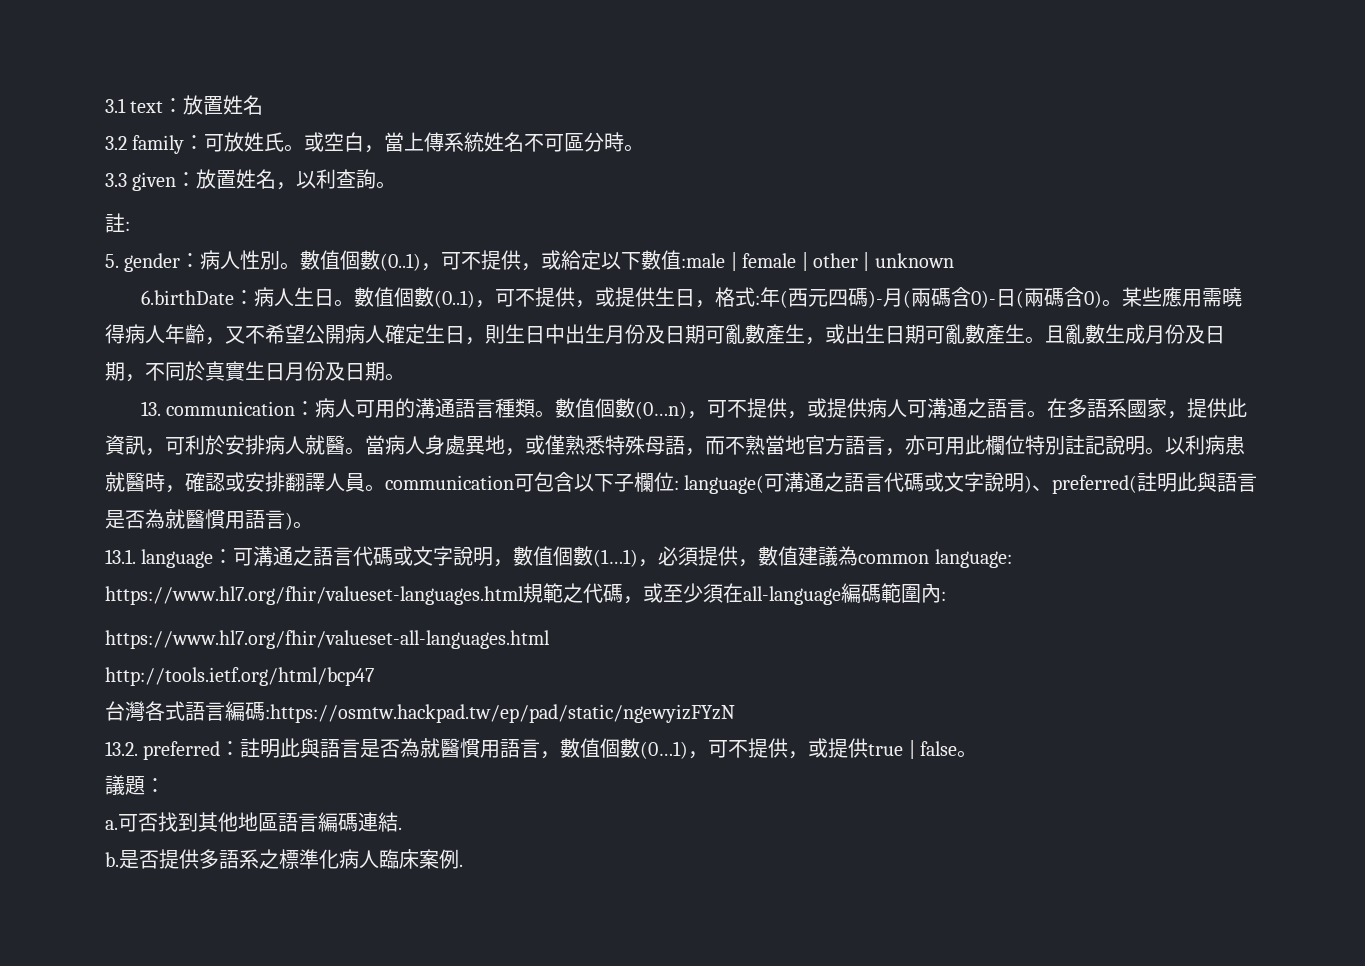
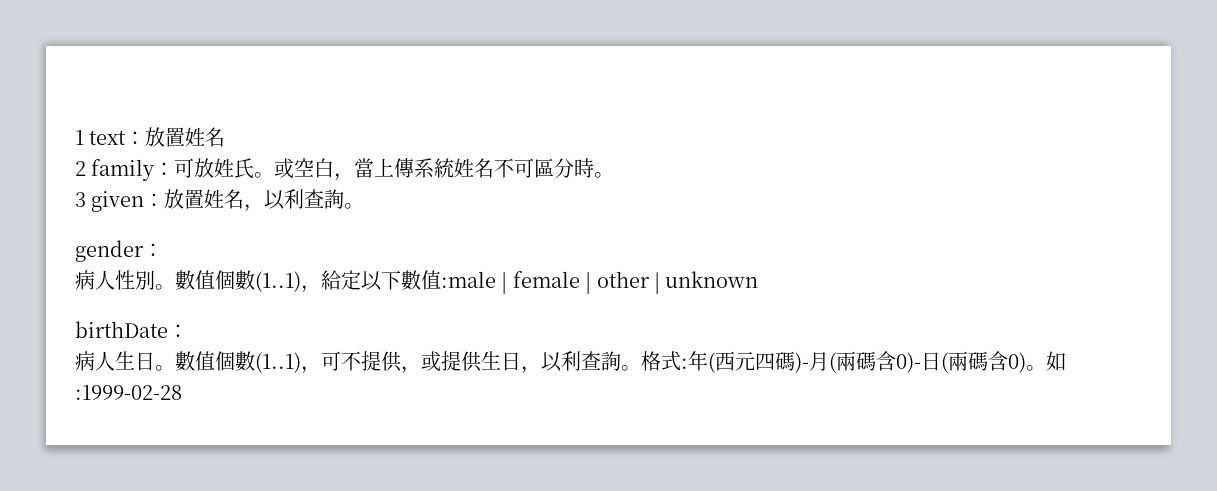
- 3.1 text：放置姓名
+ 1 text：放置姓名
- 3.2 family：可放姓氏。
+ 2 family：可放姓氏。
- 3.3 given：放置姓名，以利查詢。
+ 3 given：放置姓名，以利查詢。
- 註:
- 5. gender：病人性別。
+ gender：
+ 病人性別。
- 數值個數(0..1)，可不提供，或給定以下數值:male | female | other | unknown
+ 數值個數(1..1)，給定以下數值:male | female | other | unknown
- 6.birthDate：病人生日。
+ birthDate：
+ 病人生日。
- 數值個數(0..1)，可不提供，或提供生日，格式:年(西元四碼)-月(兩碼含0)-日(兩碼含0)。
+ 數值個數(1..1)，可不提供，或提供生日，以利查詢。格式:年(西元四碼)-月(兩碼含0)-日(兩碼含0)。
- 某些應用需曉得病人年齡，又不希望公開病人確定生日，則生日中出生月份及日期可亂數產生，或出生日期可亂數產生。且亂數生成月份及日期，不同於真實生日月份及日期。
- 13. communication：病人可用的溝通語言種類。數值個數(0…n)，可不提供，或提供病人可溝通之語言。在多語系國家，提供此資訊，可利於安排病人就醫。當病人身處異地，或僅熟悉特殊母語，而不熟當地官方語言，亦可用此欄位特別註記說明。以利病患就醫時，確認或安排翻譯人員。communication可包含以下子欄位: language(可溝通之語言代碼或文字說明)、preferred(註明此與語言是否為就醫慣用語言)。
- 13.1. language：可溝通之語言代碼或文字說明，數值個數(1…1)，必須提供，數值建議為common language: https://www.hl7.org/fhir/valueset-languages.html規範之代碼，或至少須在all-language編碼範圍內:
- https://www.hl7.org/fhir/valueset-all-languages.html
- http://tools.ietf.org/html/bcp47
- 台灣各式語言編碼:https://osmtw.hackpad.tw/ep/pad/static/ngewyizFYzN
- 13.2. preferred：註明此與語言是否為就醫慣用語言，數值個數(0…1)，可不提供，或提供true | false。
- 議題：
- a.可否找到其他地區語言編碼連結.
- b.是否提供多語系之標準化病人臨床案例.
+ 如:1999-02-28

